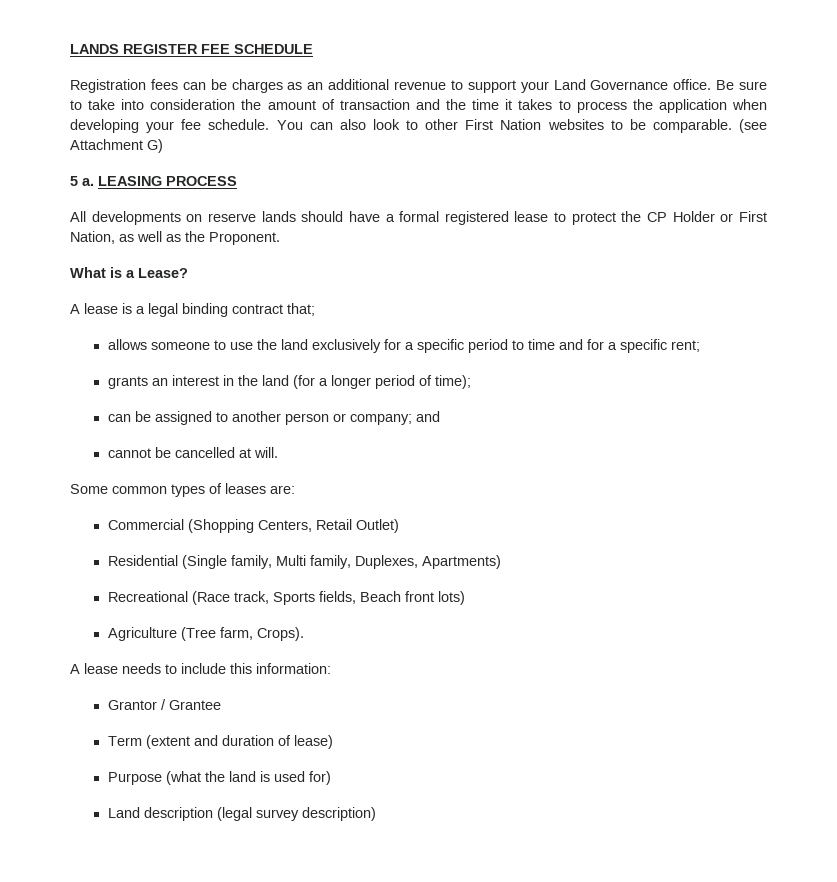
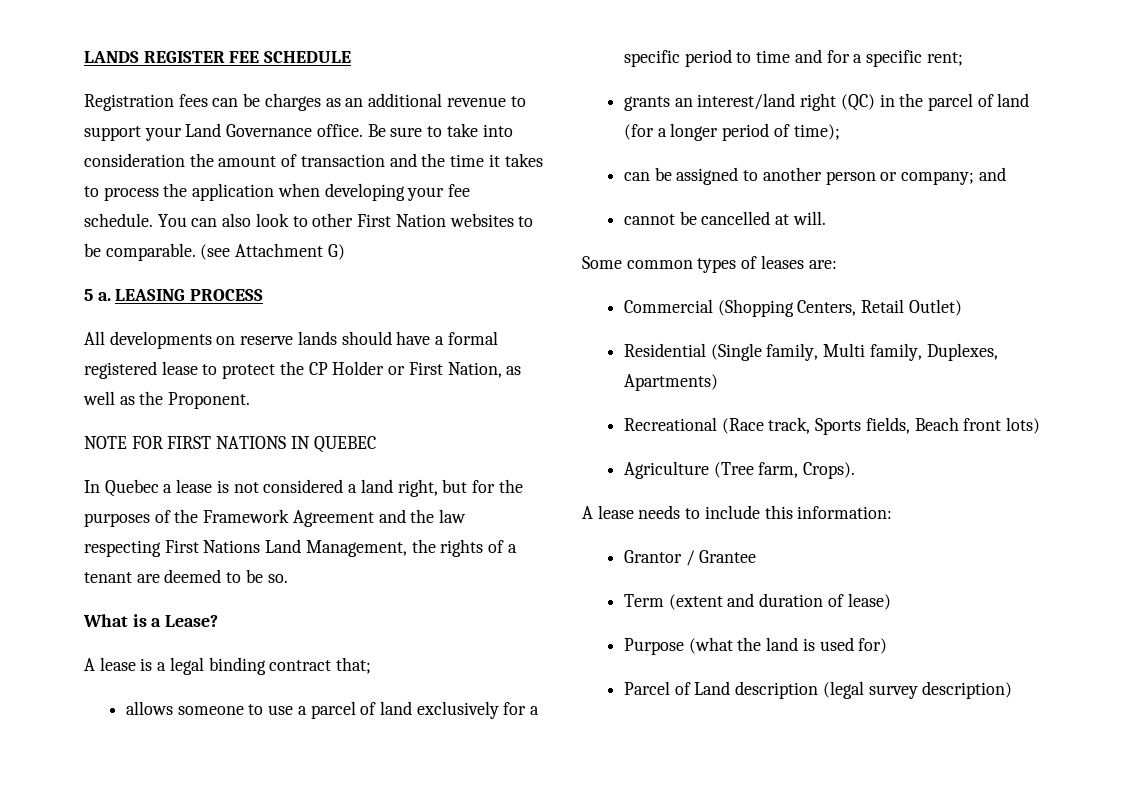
+ NOTE FOR FIRST NATIONS IN QUEBEC
+ In Quebec a lease is not considered a land right, but for the purposes of the Framework Agreement and the law respecting First Nations Land Management, the rights of a tenant are deemed to be so.
- allows someone to use the land exclusively for a specific period to time and for a specific rent;
+ allows someone to use a parcel of land exclusively for a specific period to time and for a specific rent;
- grants an interest in the land (for a longer period of time);
+ grants an interest/land right (QC) in the parcel of land (for a longer period of time);
- Land description (legal survey description)
+ Parcel of Land description (legal survey description)

